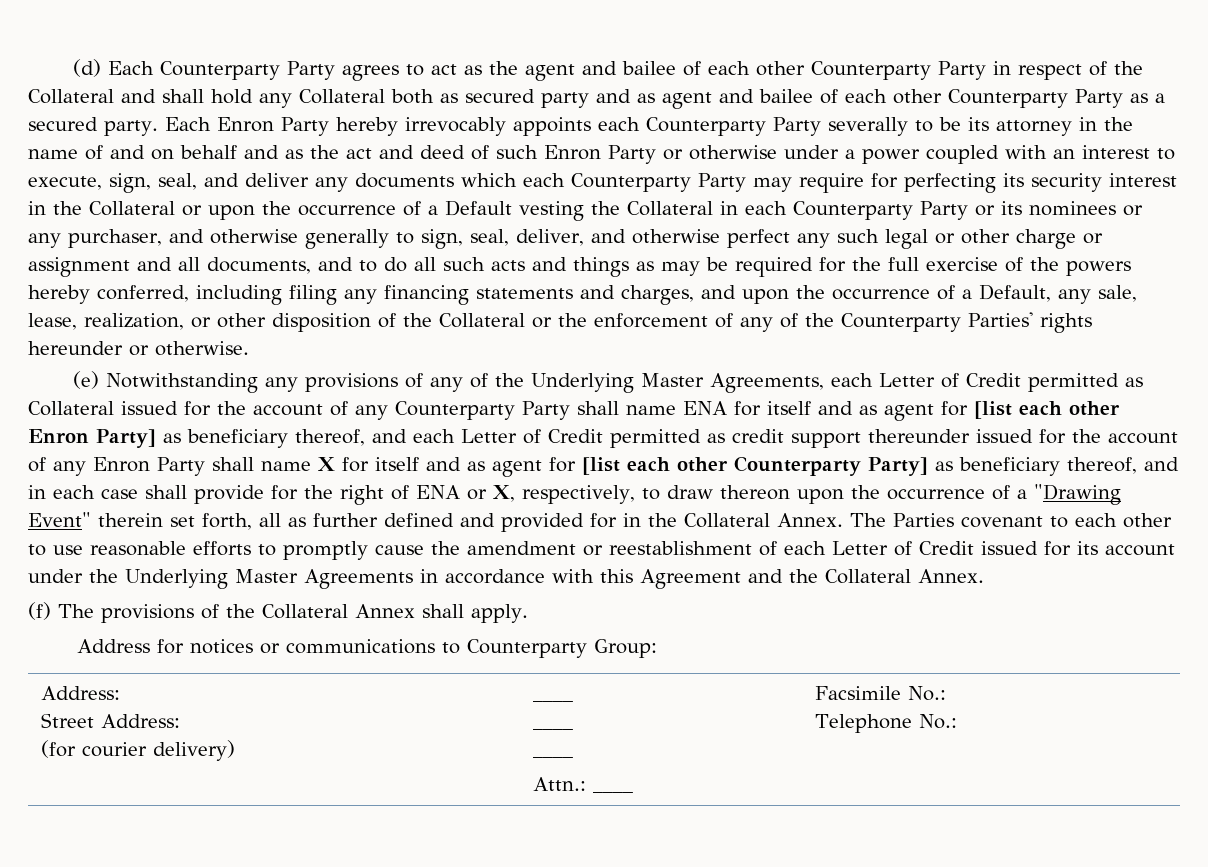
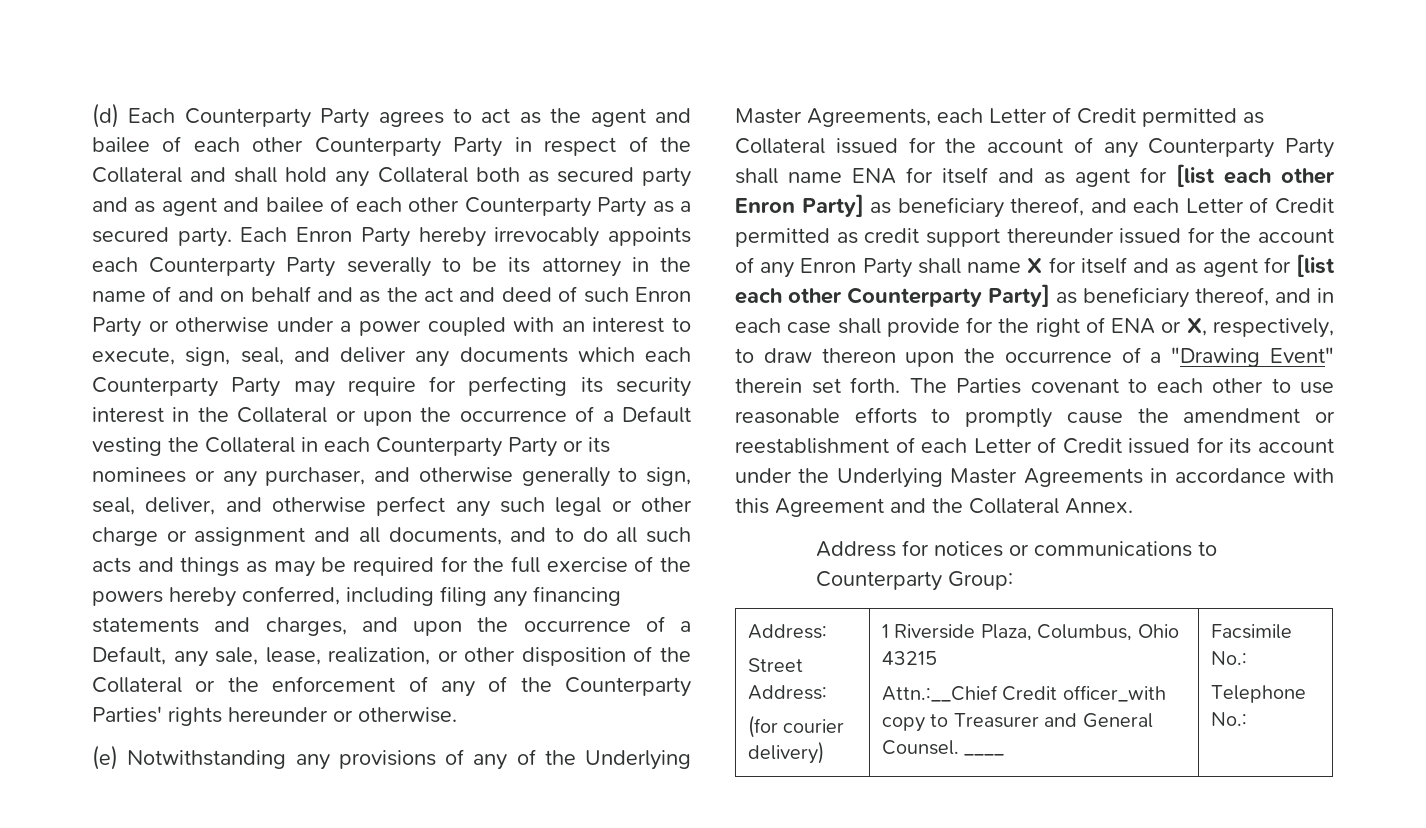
- (e) Notwithstanding any provisions of any of the Underlying Master Agreements, each Letter of Credit permitted as Collateral issued for the account of any Counterparty Party shall name ENA for itself and as agent for [list each other Enron Party] as beneficiary thereof, and each Letter of Credit permitted as credit support thereunder issued for the account of any Enron Party shall name X for itself and as agent for [list each other Counterparty Party] as beneficiary thereof, and in each case shall provide for the right of ENA or X, respectively, to draw thereon upon the occurrence of a "Drawing Event" therein set forth, all as further defined and provided for in the Collateral Annex.
+ (e) Notwithstanding any provisions of any of the Underlying Master Agreements, each Letter of Credit permitted as Collateral issued for the account of any Counterparty Party shall name ENA for itself and as agent for [list each other Enron Party] as beneficiary thereof, and each Letter of Credit permitted as credit support thereunder issued for the account of any Enron Party shall name X for itself and as agent for [list each other Counterparty Party] as beneficiary thereof, and in each case shall provide for the right of ENA or X, respectively, to draw thereon upon the occurrence of a "Drawing Event" therein set forth.
- (f) The provisions of the Collateral Annex shall apply.
  Address for notices or communications to Counterparty Group:
  Address:
  Street Address:
- (for courier delivery) | ____
- ____
- ____
- Attn.: ____ | Facsimile No.:
+ (for courier delivery) | 1 Riverside Plaza, Columbus, Ohio 43215
+ Attn.:__Chief Credit officer_with copy to Treasurer and General Counsel. ____ | Facsimile No.:

